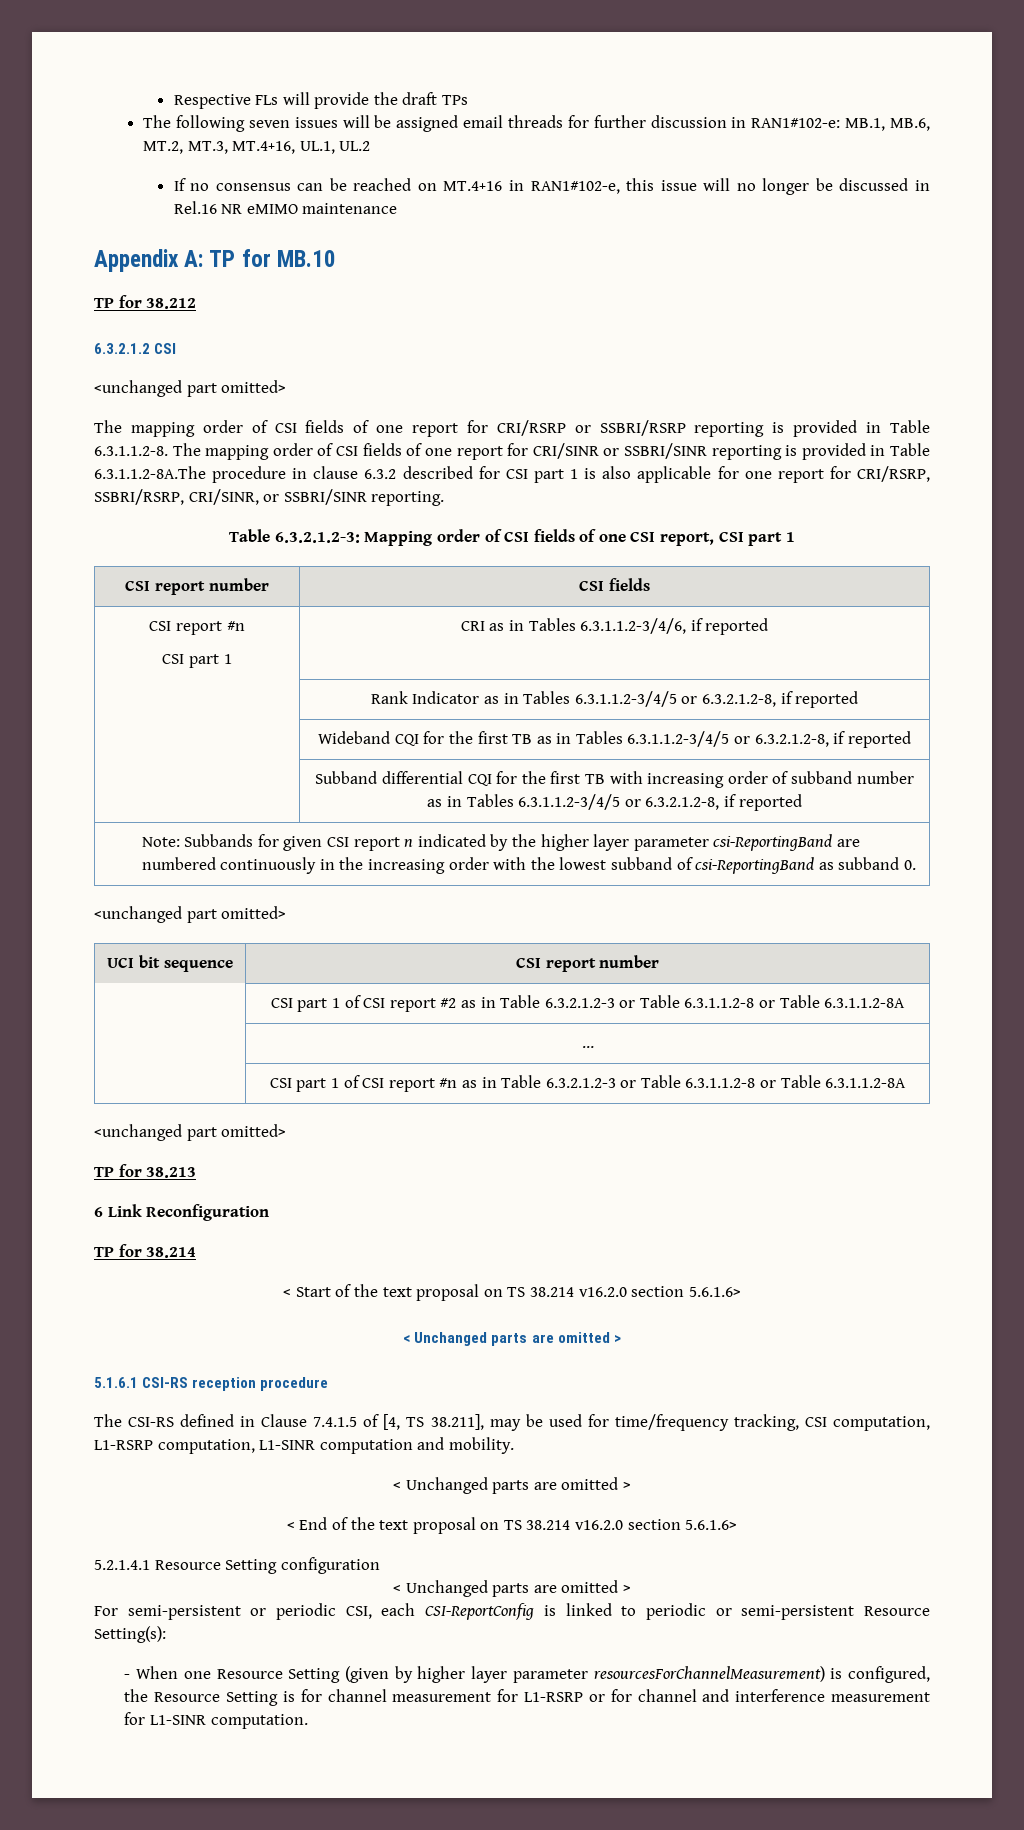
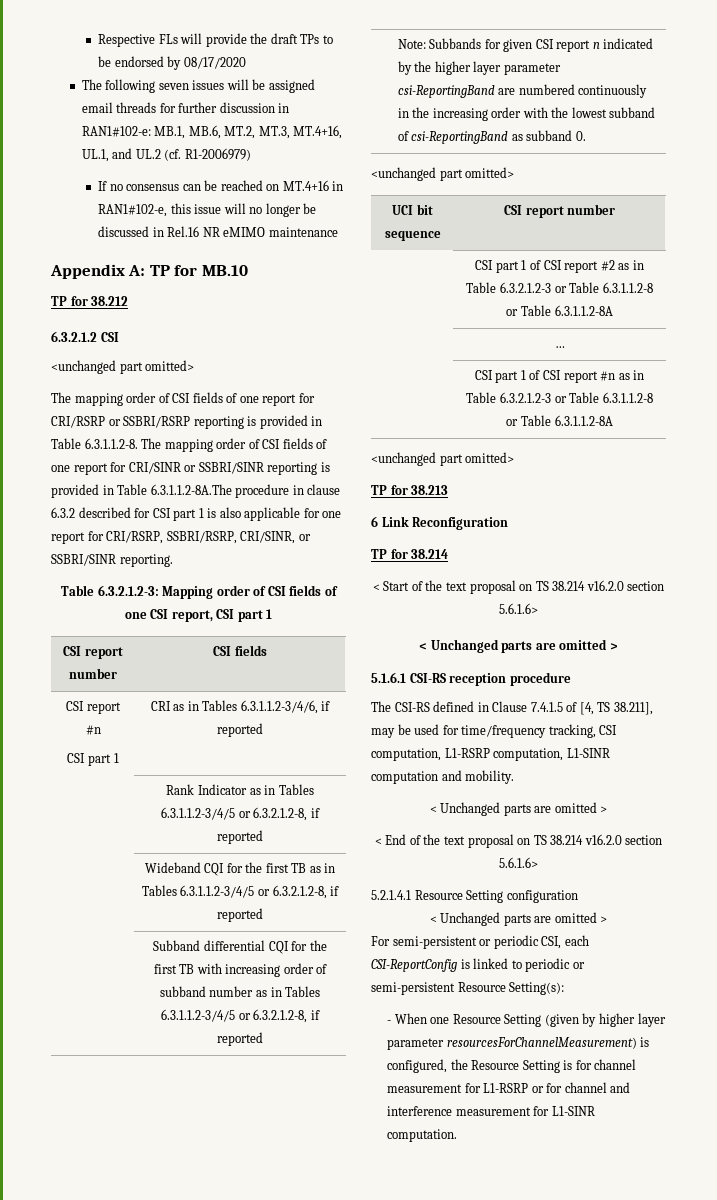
- Respective FLs will provide the draft TPs
+ Respective FLs will provide the draft TPs to be endorsed by 08/17/2020
- The following seven issues will be assigned email threads for further discussion in RAN1#102-e: MB.1, MB.6, MT.2, MT.3, MT.4+16, UL.1, UL.2
+ The following seven issues will be assigned email threads for further discussion in RAN1#102-e: MB.1, MB.6, MT.2, MT.3, MT.4+16, UL.1, and UL.2 (cf. R1-2006979)

